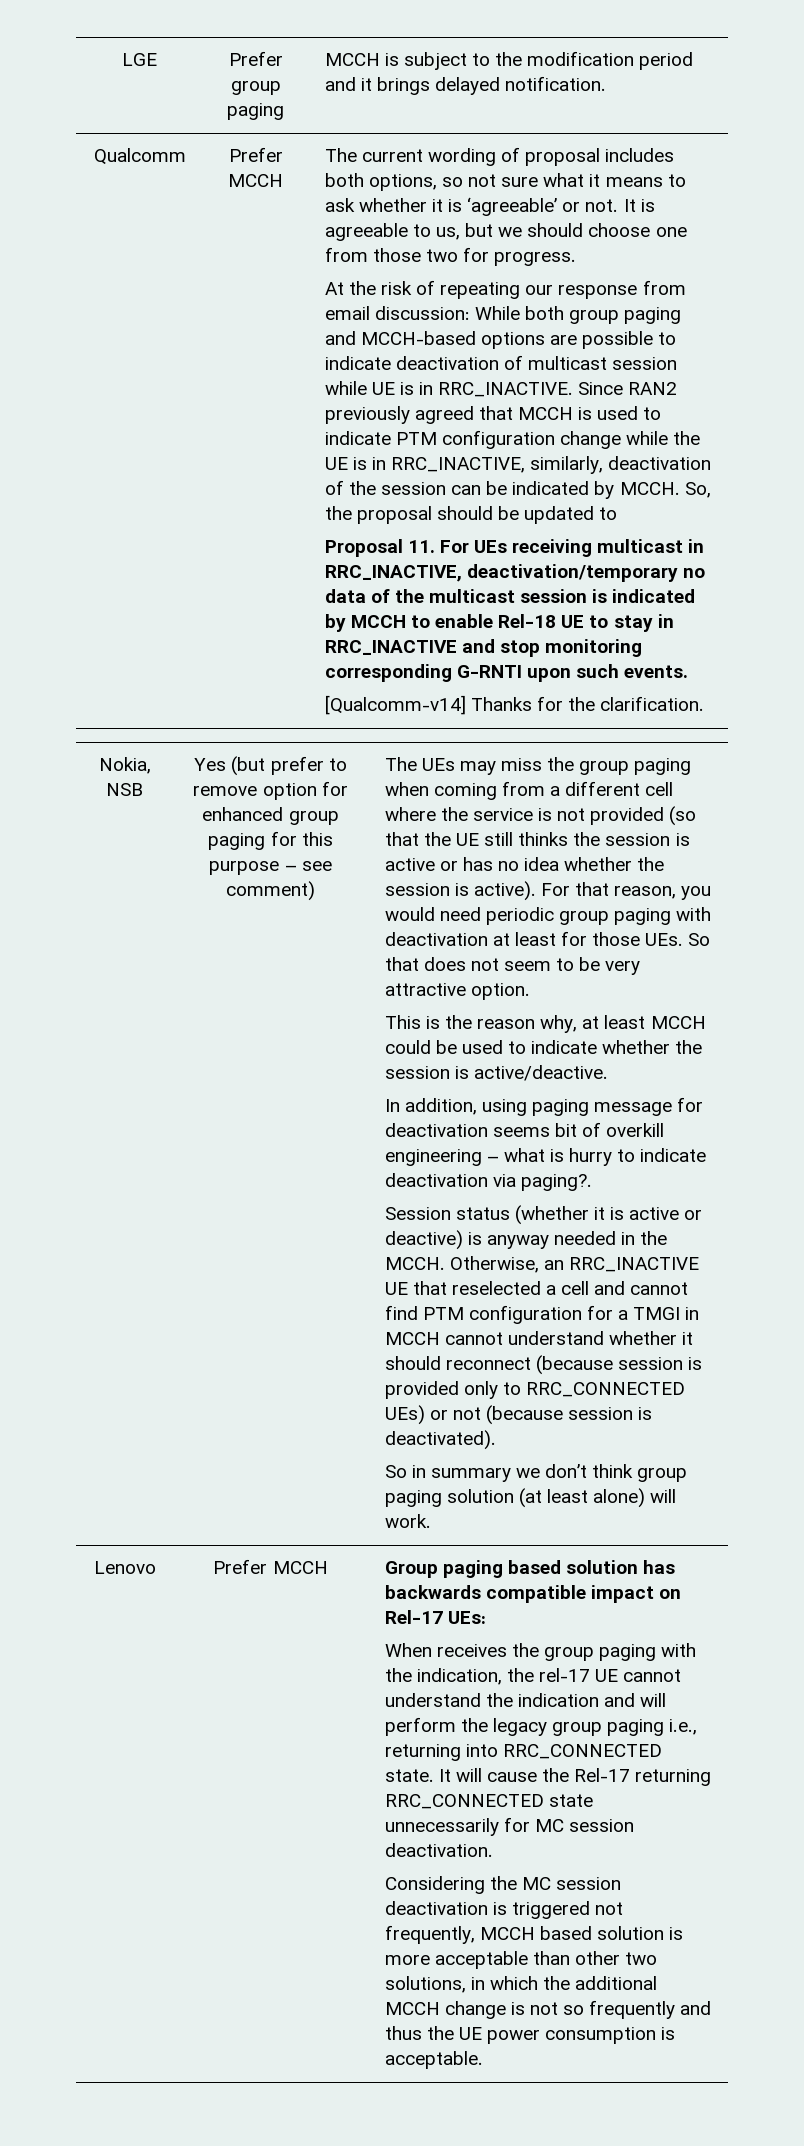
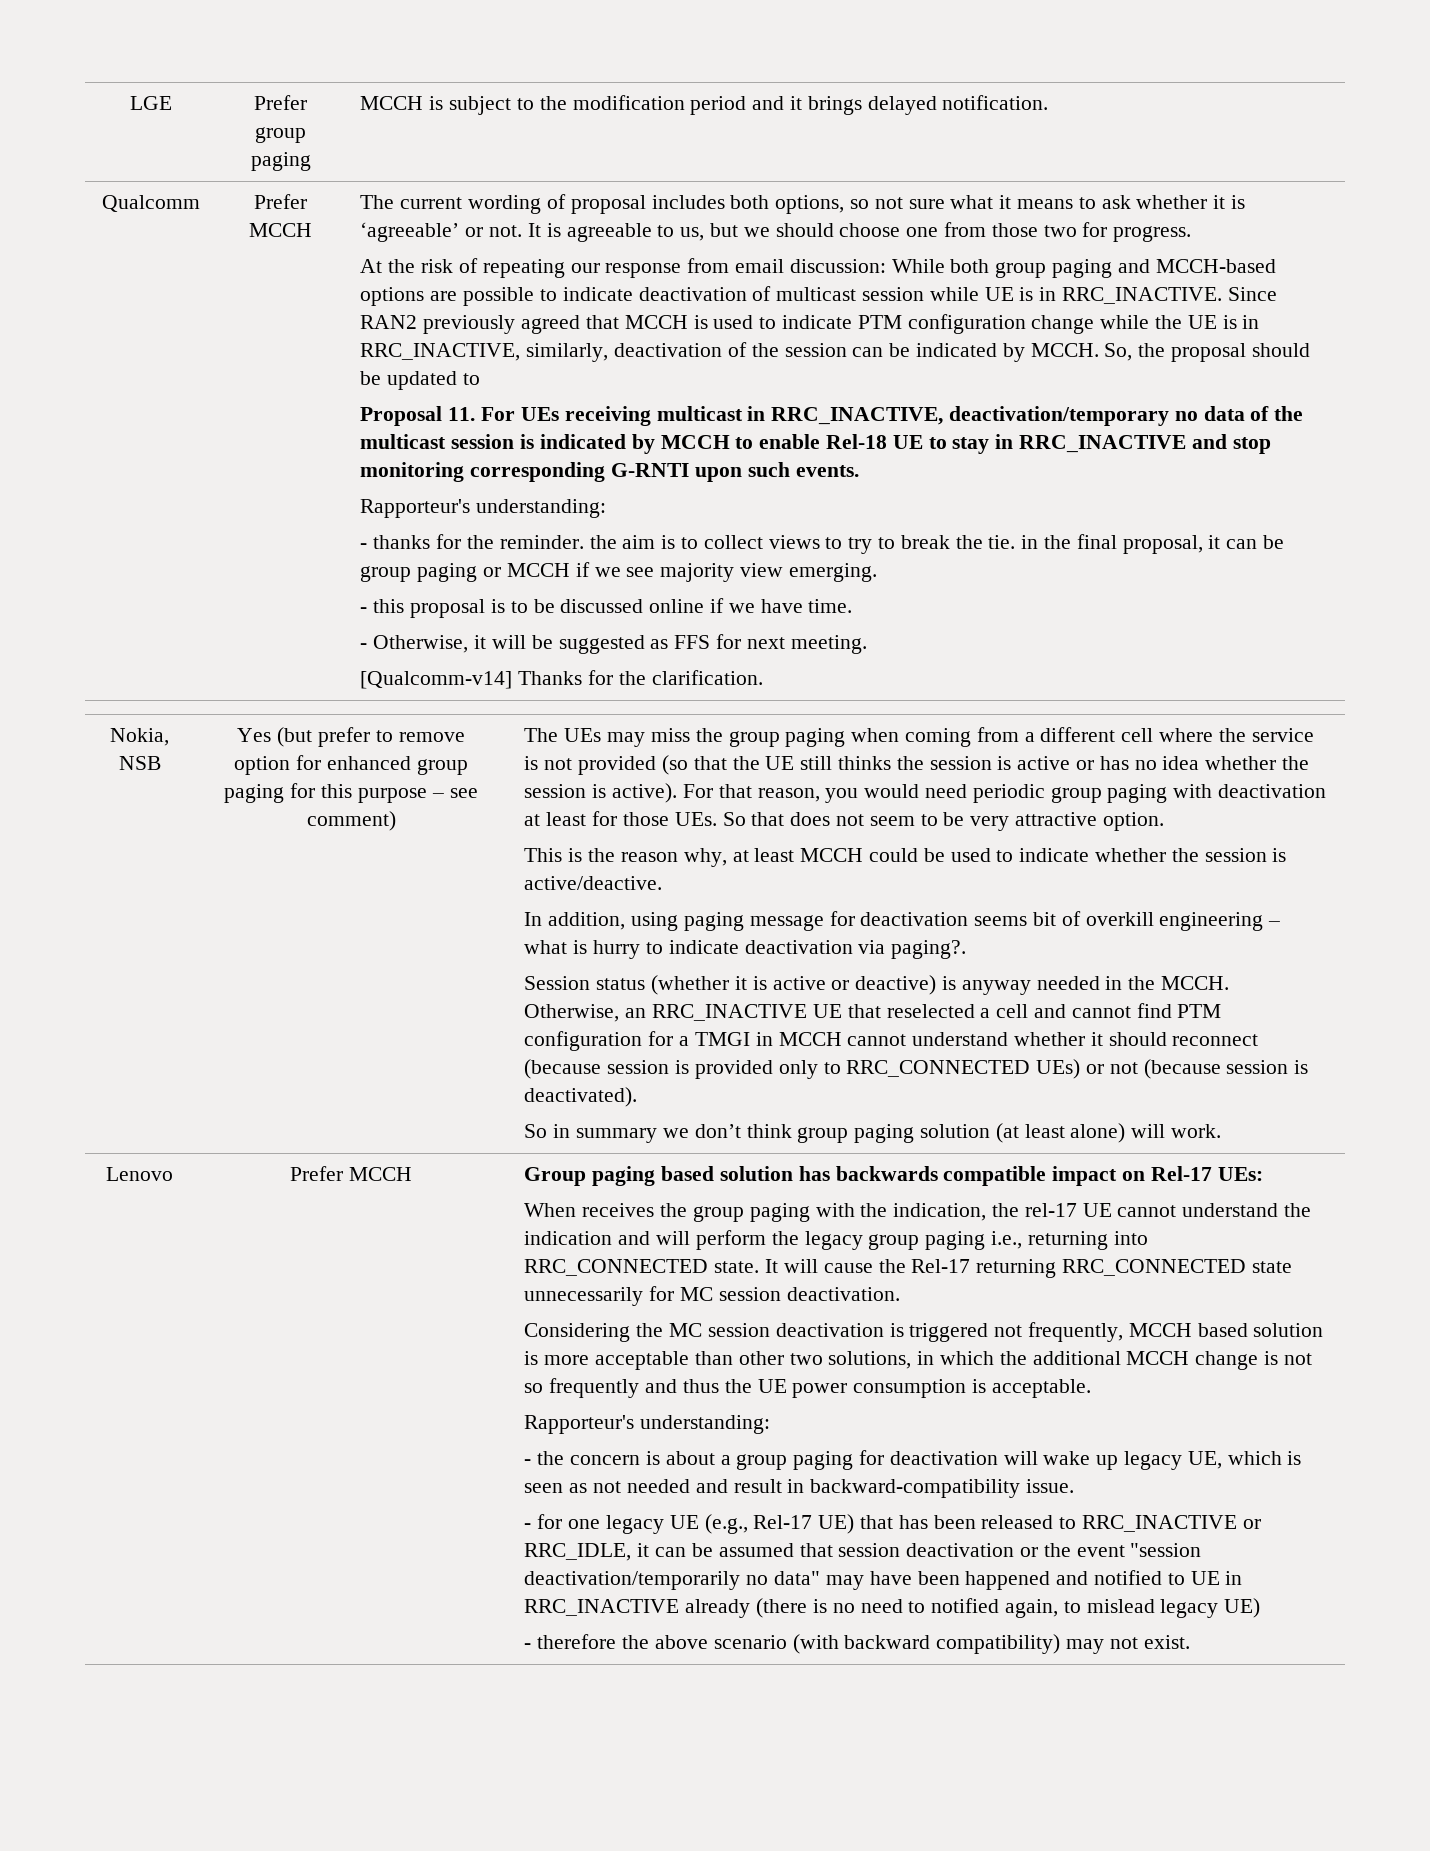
  Proposal 11. For UEs receiving multicast in RRC_INACTIVE, deactivation/temporary no data of the multicast session is indicated by MCCH to enable Rel-18 UE to stay in RRC_INACTIVE and stop monitoring corresponding G-RNTI upon such events.
+ Rapporteur's understanding:
+ - thanks for the reminder. the aim is to collect views to try to break the tie. in the final proposal, it can be group paging or MCCH if we see majority view emerging.
+ - this proposal is to be discussed online if we have time.
+ - Otherwise, it will be suggested as FFS for next meeting.
  Considering the MC session deactivation is triggered not frequently, MCCH based solution is more acceptable than other two solutions, in which the additional MCCH change is not so frequently and thus the UE power consumption is acceptable.
+ Rapporteur's understanding:
+ - the concern is about a group paging for deactivation will wake up legacy UE, which is seen as not needed and result in backward-compatibility issue.
+ - for one legacy UE (e.g., Rel-17 UE) that has been released to RRC_INACTIVE or RRC_IDLE, it can be assumed that session deactivation or the event "session deactivation/temporarily no data" may have been happened and notified to UE in RRC_INACTIVE already (there is no need to notified again, to mislead legacy UE)
+ - therefore the above scenario (with backward compatibility) may not exist.

